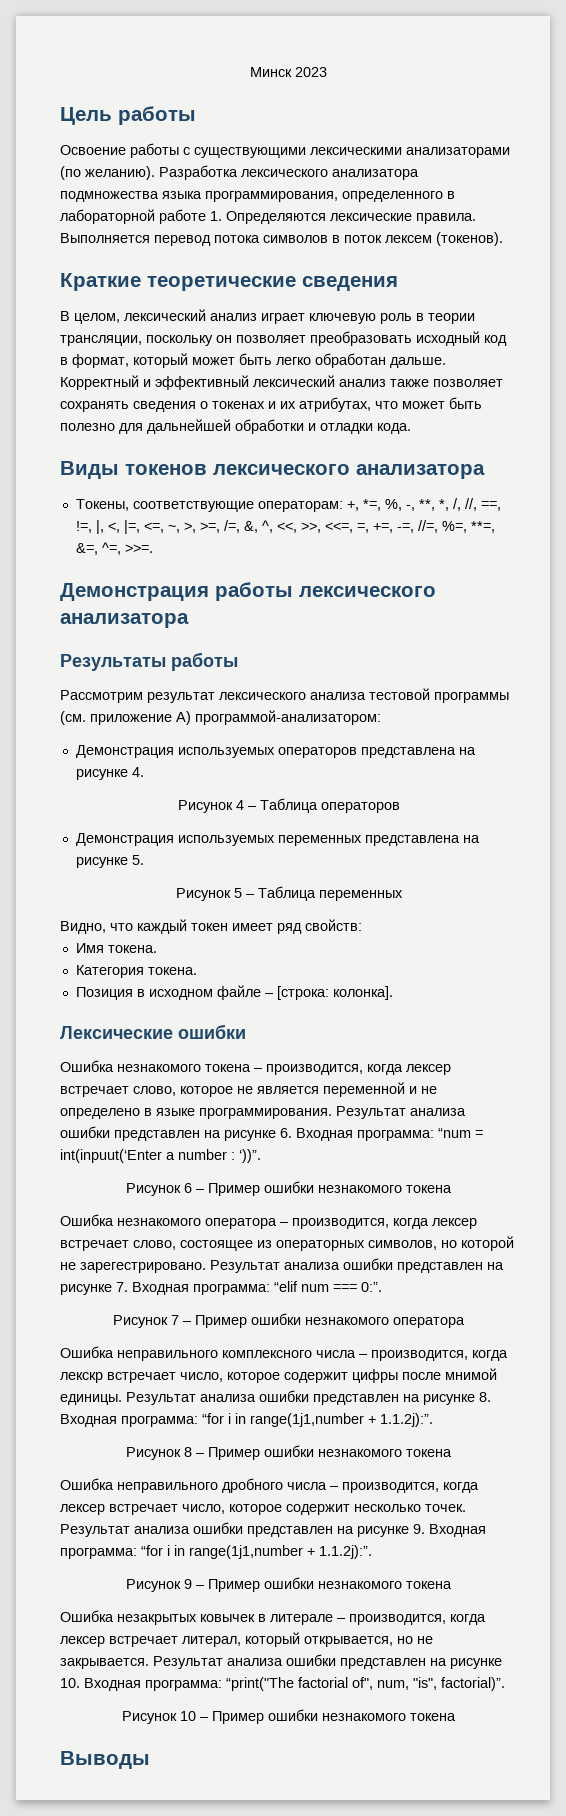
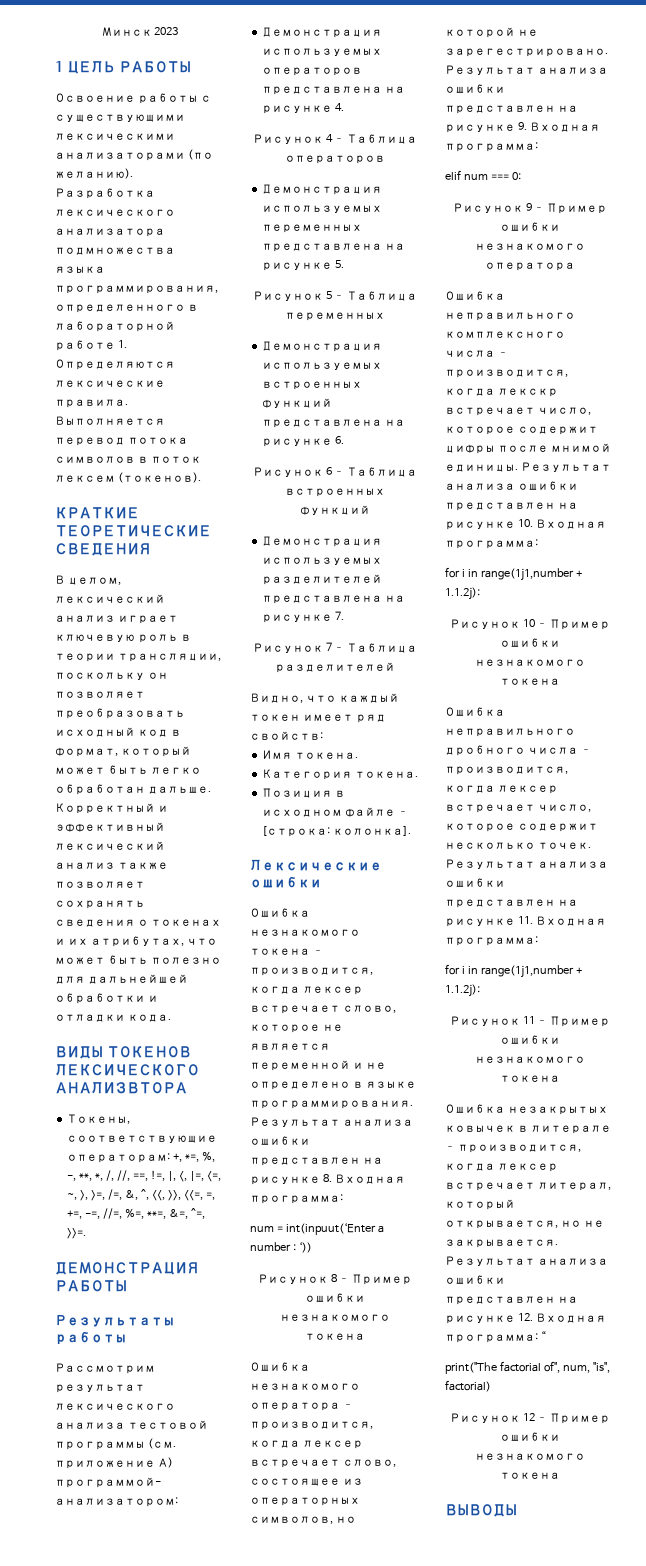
- Цель работы
+ 1 ЦЕЛЬ РАБОТЫ
- Краткие теоретические сведения
+ КРАТКИЕ ТЕОРЕТИЧЕСКИЕ СВЕДЕНИЯ
- Виды токенов лексического анализатора
+ ВИДЫ ТОКЕНОВ ЛЕКСИЧЕСКОГО АНАЛИЗВТОРА
- Демонстрация работы лексического анализатора
+ ДЕМОНСТРАЦИЯ РАБОТЫ
+ Демонстрация используемых встроенных функций представлена на рисунке 6.
+ Рисунок 6 – Таблица встроенных функций
+ Демонстрация используемых разделителей представлена на рисунке 7.
+ Рисунок 7 – Таблица разделителей
- Результат анализа ошибки представлен на рисунке 6. Входная программа: “num = int(inpuut(‘Enter a number : ‘))”.
- Рисунок 6 – Пример ошибки незнакомого токена
+ Результат анализа ошибки представлен на рисунке 8. Входная программа:
+ num = int(inpuut(‘Enter a number : ‘))
+ Рисунок 8 – Пример ошибки незнакомого токена
- Результат анализа ошибки представлен на рисунке 7. Входная программа: “elif num === 0:”.
- Рисунок 7 – Пример ошибки незнакомого оператора
+ Результат анализа ошибки представлен на рисунке 9. Входная программа:
+ elif num === 0:
+ Рисунок 9 – Пример ошибки незнакомого оператора
- Результат анализа ошибки представлен на рисунке 8. Входная программа: “for i in range(1j1,number + 1.1.2j):”.
- Рисунок 8 – Пример ошибки незнакомого токена
+ Результат анализа ошибки представлен на рисунке 10. Входная программа:
+ for i in range(1j1,number + 1.1.2j):
+ Рисунок 10 – Пример ошибки незнакомого токена
- Результат анализа ошибки представлен на рисунке 9. Входная программа: “for i in range(1j1,number + 1.1.2j):”.
- Рисунок 9 – Пример ошибки незнакомого токена
+ Результат анализа ошибки представлен на рисунке 11. Входная программа:
+ for i in range(1j1,number + 1.1.2j):
+ Рисунок 11 – Пример ошибки незнакомого токена
- Результат анализа ошибки представлен на рисунке 10. Входная программа: “print("The factorial of", num, "is", factorial)”.
- Рисунок 10 – Пример ошибки незнакомого токена
- Выводы
+ Результат анализа ошибки представлен на рисунке 12. Входная программа: “
+ print("The factorial of", num, "is", factorial)
+ Рисунок 12 – Пример ошибки незнакомого токена
+ ВЫВОДЫ

